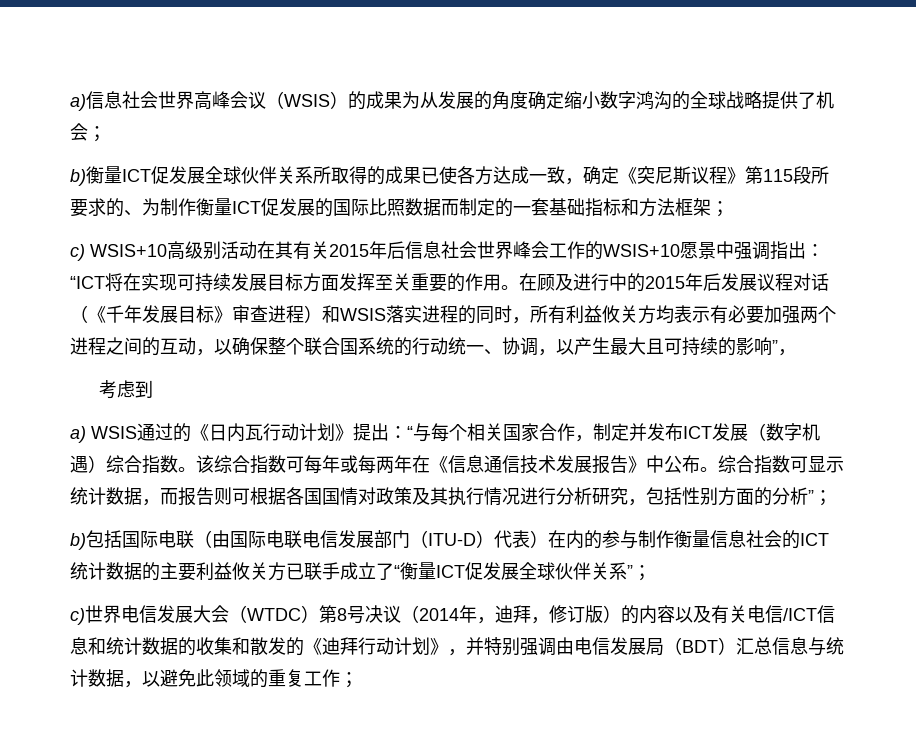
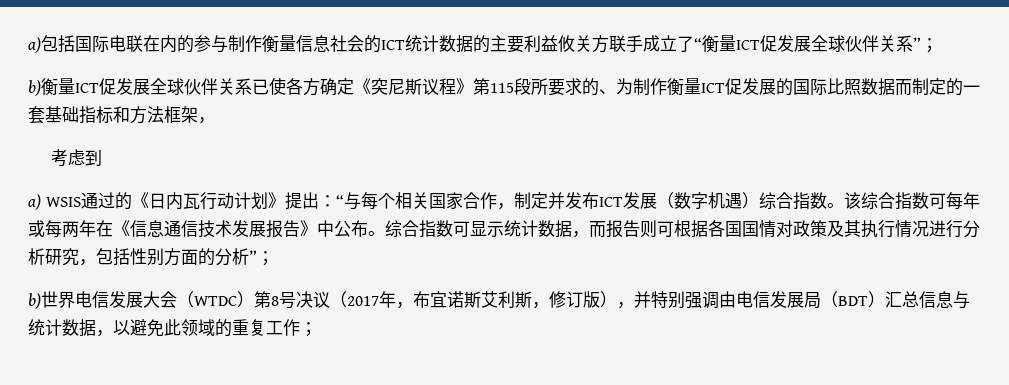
- a)信息社会世界高峰会议（WSIS）的成果为从发展的角度确定缩小数字鸿沟的全球战略提供了机会；
+ a)包括国际电联在内的参与制作衡量信息社会的ICT统计数据的主要利益攸关方联手成立了“衡量ICT促发展全球伙伴关系”；
- b)衡量ICT促发展全球伙伴关系所取得的成果已使各方达成一致，确定《突尼斯议程》第115段所要求的、为制作衡量ICT促发展的国际比照数据而制定的一套基础指标和方法框架；
- c) WSIS+10高级别活动在其有关2015年后信息社会世界峰会工作的WSIS+10愿景中强调指出：“ICT将在实现可持续发展目标方面发挥至关重要的作用。在顾及进行中的2015年后发展议程对话（《千年发展目标》审查进程）和WSIS落实进程的同时，所有利益攸关方均表示有必要加强两个进程之间的互动，以确保整个联合国系统的行动统一、协调，以产生最大且可持续的影响”，
+ b)衡量ICT促发展全球伙伴关系已使各方确定《突尼斯议程》第115段所要求的、为制作衡量ICT促发展的国际比照数据而制定的一套基础指标和方法框架，
- b)包括国际电联（由国际电联电信发展部门（ITU-D）代表）在内的参与制作衡量信息社会的ICT统计数据的主要利益攸关方已联手成立了“衡量ICT促发展全球伙伴关系”；
- c)世界电信发展大会（WTDC）第8号决议（2014年，迪拜，修订版）的内容以及有关电信/ICT信息和统计数据的收集和散发的《迪拜行动计划》，并特别强调由电信发展局（BDT）汇总信息与统计数据，以避免此领域的重复工作；
+ b)世界电信发展大会（WTDC）第8号决议（2017年，布宜诺斯艾利斯，修订版），并特别强调由电信发展局（BDT）汇总信息与统计数据，以避免此领域的重复工作；

